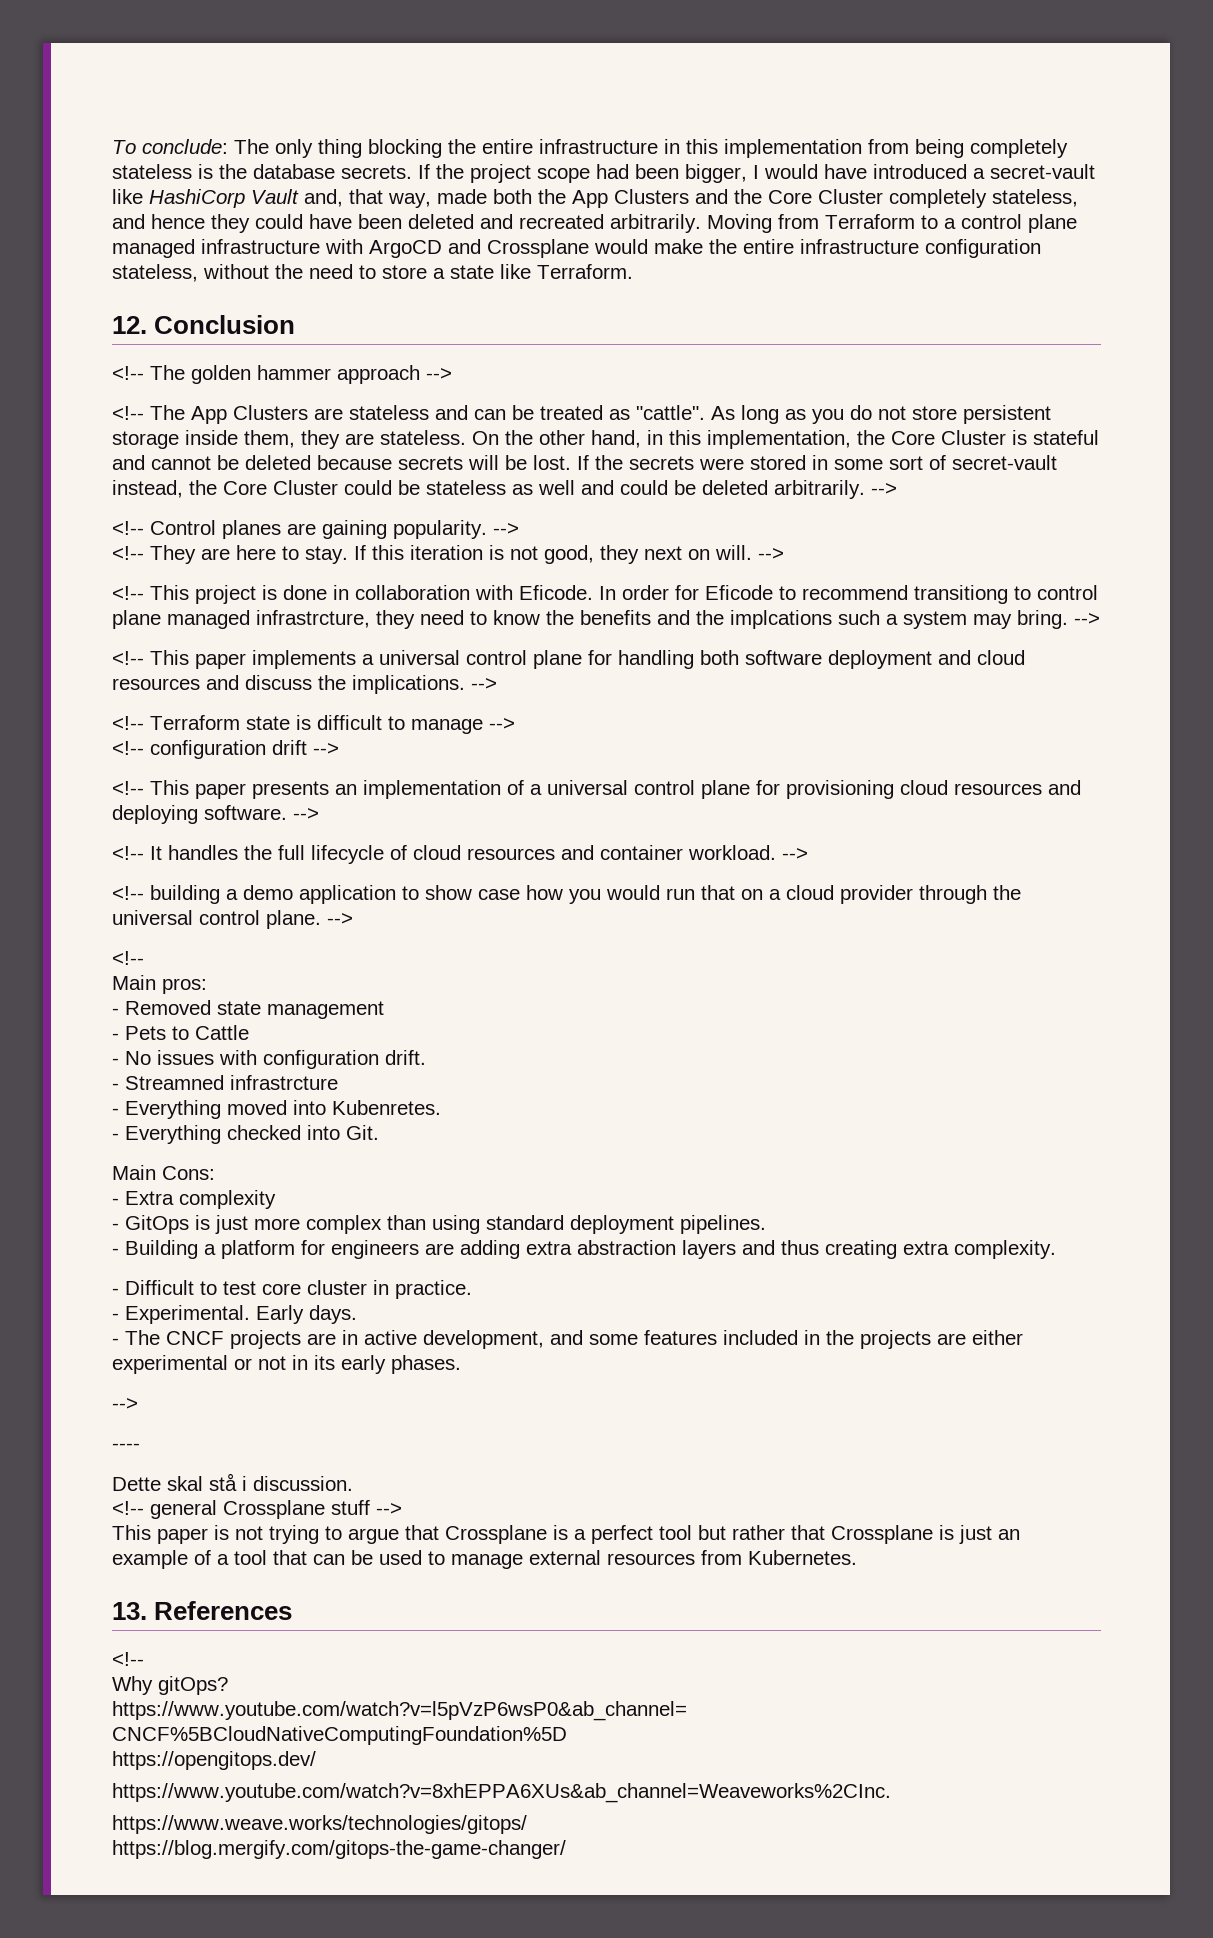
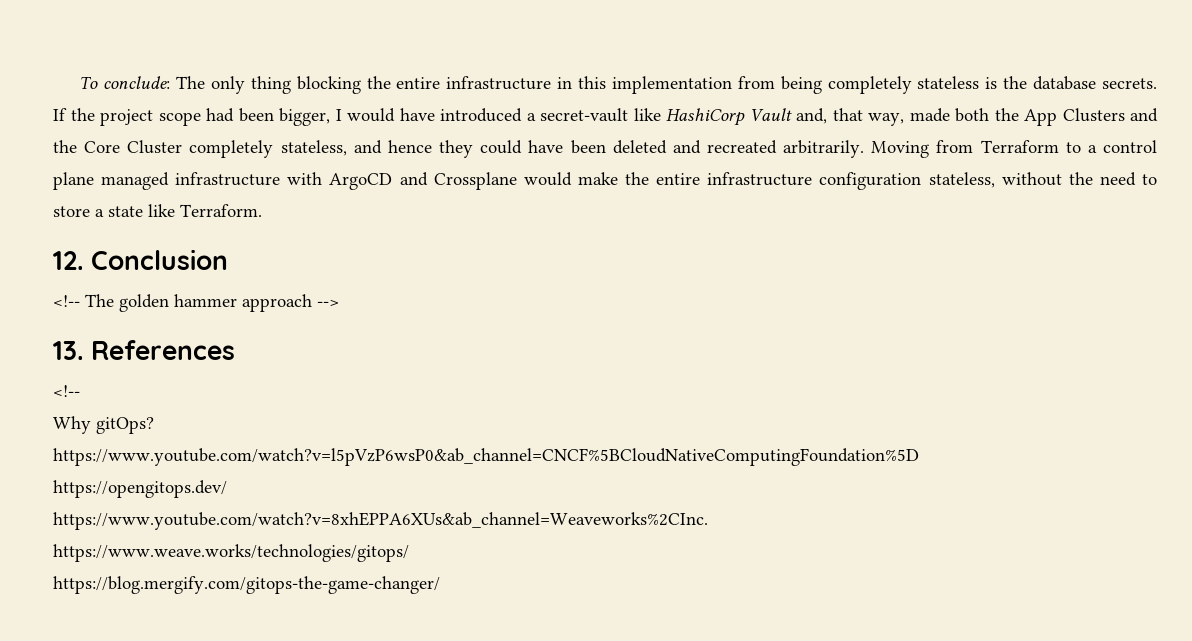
- <!-- The App Clusters are stateless and can be treated as "cattle". As long as you do not store persistent storage inside them, they are stateless. On the other hand, in this implementation, the Core Cluster is stateful and cannot be deleted because secrets will be lost. If the secrets were stored in some sort of secret-vault instead, the Core Cluster could be stateless as well and could be deleted arbitrarily. -->
- <!-- Control planes are gaining popularity. -->
- <!-- They are here to stay. If this iteration is not good, they next on will. -->
- <!-- This project is done in collaboration with Eficode. In order for Eficode to recommend transitiong to control plane managed infrastrcture, they need to know the benefits and the implcations such a system may bring. -->
- <!-- This paper implements a universal control plane for handling both software deployment and cloud resources and discuss the implications. -->
- <!-- Terraform state is difficult to manage -->
- <!-- configuration drift -->
- <!-- This paper presents an implementation of a universal control plane for provisioning cloud resources and deploying software. -->
- <!-- It handles the full lifecycle of cloud resources and container workload. -->
- <!-- building a demo application to show case how you would run that on a cloud provider through the universal control plane. -->
- <!--
- Main pros:
- - Removed state management
- - Pets to Cattle
- - No issues with configuration drift.
- - Streamned infrastrcture
- - Everything moved into Kubenretes.
- - Everything checked into Git.
- Main Cons:
- - Extra complexity
- - GitOps is just more complex than using standard deployment pipelines.
- - Building a platform for engineers are adding extra abstraction layers and thus creating extra complexity.
- - Difficult to test core cluster in practice.
- - Experimental. Early days.
- - The CNCF projects are in active development, and some features included in the projects are either experimental or not in its early phases.
- -->
- ----
- Dette skal stå i discussion.
- <!-- general Crossplane stuff -->
- This paper is not trying to argue that Crossplane is a perfect tool but rather that Crossplane is just an example of a tool that can be used to manage external resources from Kubernetes.

